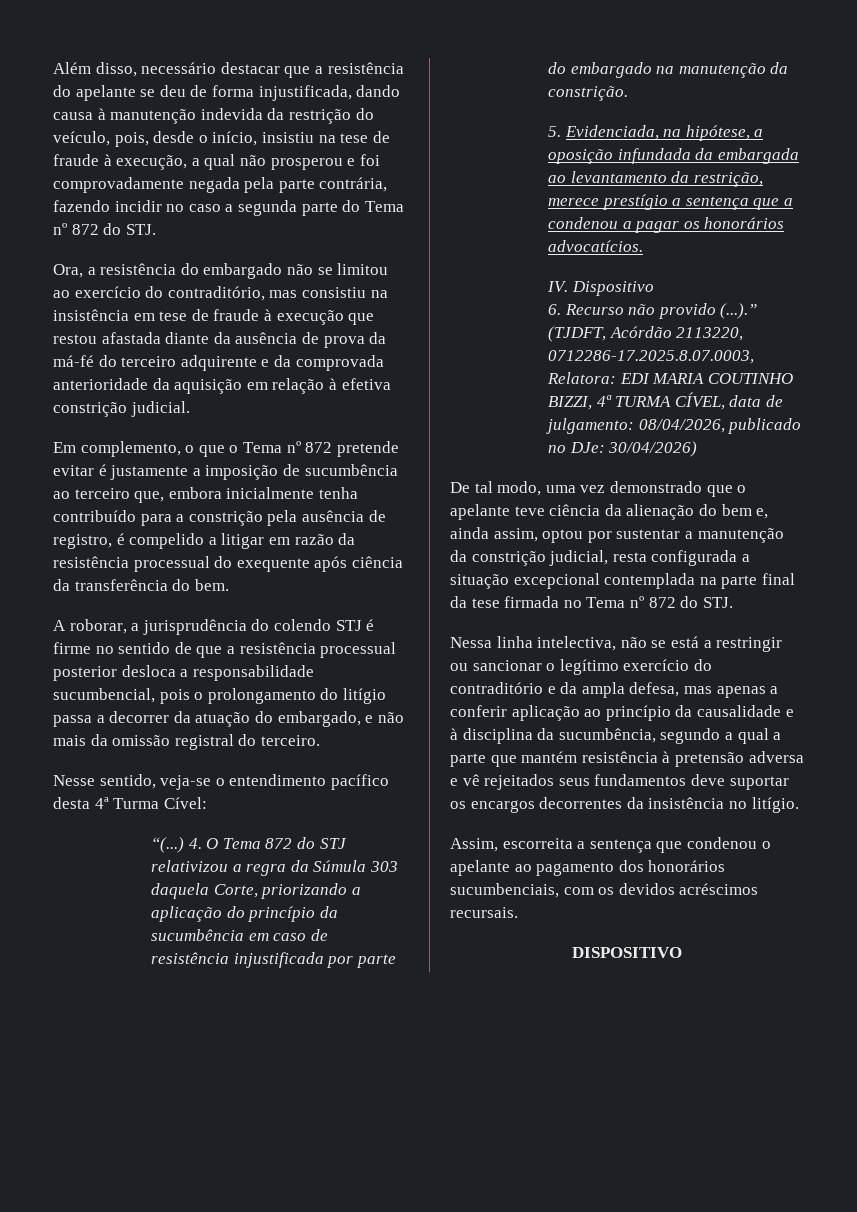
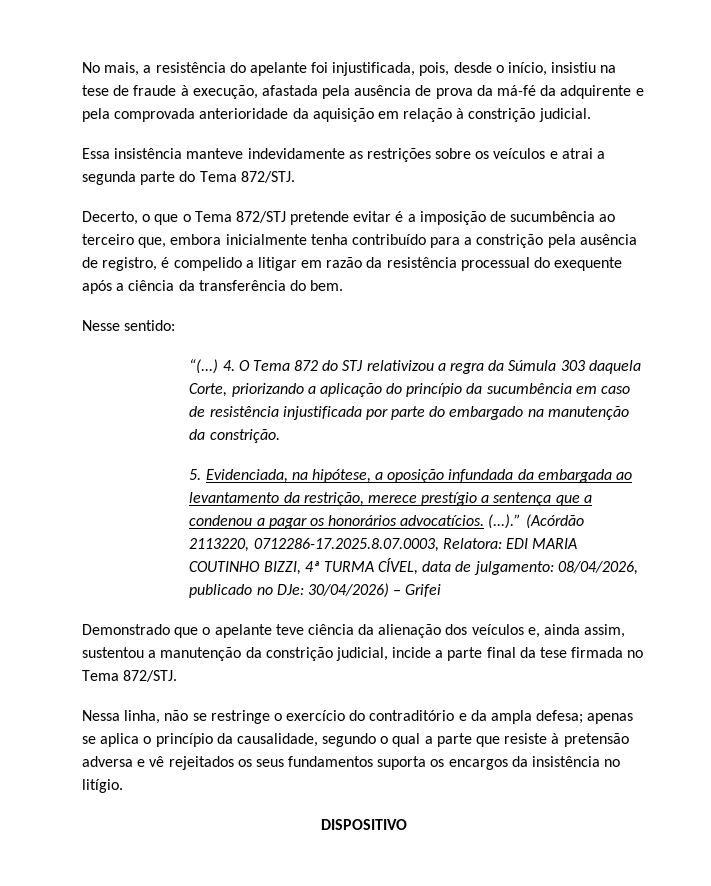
- Além disso, necessário destacar que a resistência do apelante se deu de forma injustificada, dando causa à manutenção indevida da restrição do veículo, pois, desde o início, insistiu na tese de fraude à execução, a qual não prosperou e foi comprovadamente negada pela parte contrária, fazendo incidir no caso a segunda parte do Tema nº 872 do STJ.
- Ora, a resistência do embargado não se limitou ao exercício do contraditório, mas consistiu na insistência em tese de fraude à execução que restou afastada diante da ausência de prova da má-fé do terceiro adquirente e da comprovada anterioridade da aquisição em relação à efetiva constrição judicial.
+ No mais, a resistência do apelante foi injustificada, pois, desde o início, insistiu na tese de fraude à execução, afastada pela ausência de prova da má-fé da adquirente e pela comprovada anterioridade da aquisição em relação à constrição judicial.
- Em complemento, o que o Tema nº 872 pretende evitar é justamente a imposição de sucumbência ao terceiro que, embora inicialmente tenha contribuído para a constrição pela ausência de registro, é compelido a litigar em razão da resistência processual do exequente após ciência da transferência do bem.
+ Essa insistência manteve indevidamente as restrições sobre os veículos e atrai a segunda parte do Tema 872/STJ.
+ Decerto, o que o Tema 872/STJ pretende evitar é a imposição de sucumbência ao terceiro que, embora inicialmente tenha contribuído para a constrição pela ausência de registro, é compelido a litigar em razão da resistência processual do exequente após a ciência da transferência do bem.
- A roborar, a jurisprudência do colendo STJ é firme no sentido de que a resistência processual posterior desloca a responsabilidade sucumbencial, pois o prolongamento do litígio passa a decorrer da atuação do embargado, e não mais da omissão registral do terceiro.
- Nesse sentido, veja-se o entendimento pacífico desta 4ª Turma Cível:
+ Nesse sentido:
- 5. Evidenciada, na hipótese, a oposição infundada da embargada ao levantamento da restrição, merece prestígio a sentença que a condenou a pagar os honorários advocatícios.
- IV. Dispositivo
- 6. Recurso não provido (...).” (TJDFT, Acórdão 2113220, 0712286-17.2025.8.07.0003, Relatora:
+ 5. Evidenciada, na hipótese, a oposição infundada da embargada ao levantamento da restrição, merece prestígio a sentença que a condenou a pagar os honorários advocatícios. (...).” (Acórdão 2113220, 0712286-17.2025.8.07.0003, Relatora:
- 30/04/2026)
- De tal modo, uma vez demonstrado que o apelante teve ciência da alienação do bem e, ainda assim, optou por sustentar a manutenção da constrição judicial, resta configurada a situação excepcional contemplada na parte final da tese firmada no Tema nº 872 do STJ.
- Nessa linha intelectiva, não se está a restringir ou sancionar o legítimo exercício do contraditório e da ampla defesa, mas apenas a conferir aplicação ao princípio da causalidade e à disciplina da sucumbência, segundo a qual a parte que mantém resistência à pretensão adversa e vê rejeitados seus fundamentos deve suportar os encargos decorrentes da insistência no litígio.
+ 30/04/2026) – Grifei
+ Demonstrado que o apelante teve ciência da alienação dos veículos e, ainda assim, sustentou a manutenção da constrição judicial, incide a parte final da tese firmada no Tema 872/STJ.
+ Nessa linha, não se restringe o exercício do contraditório e da ampla defesa; apenas se aplica o princípio da causalidade, segundo o qual a parte que resiste à pretensão adversa e vê rejeitados os seus fundamentos suporta os encargos da insistência no litígio.
- Assim, escorreita a sentença que condenou o apelante ao pagamento dos honorários sucumbenciais, com os devidos acréscimos recursais.

